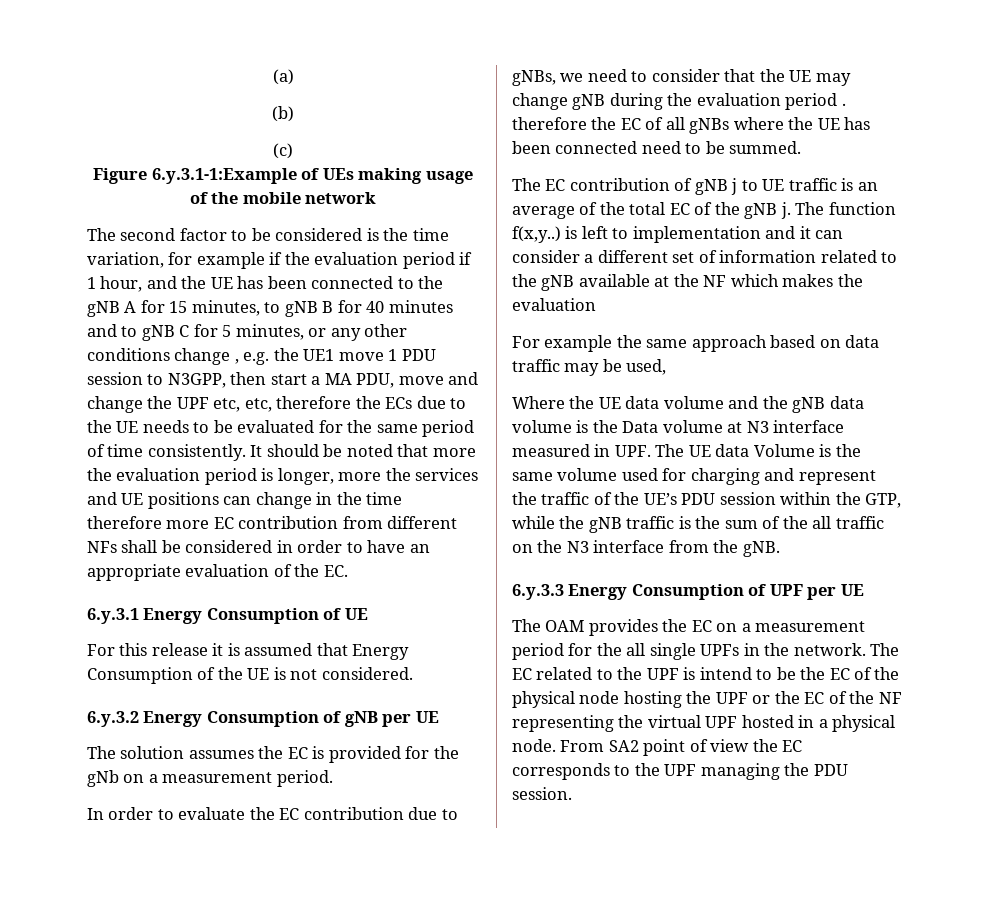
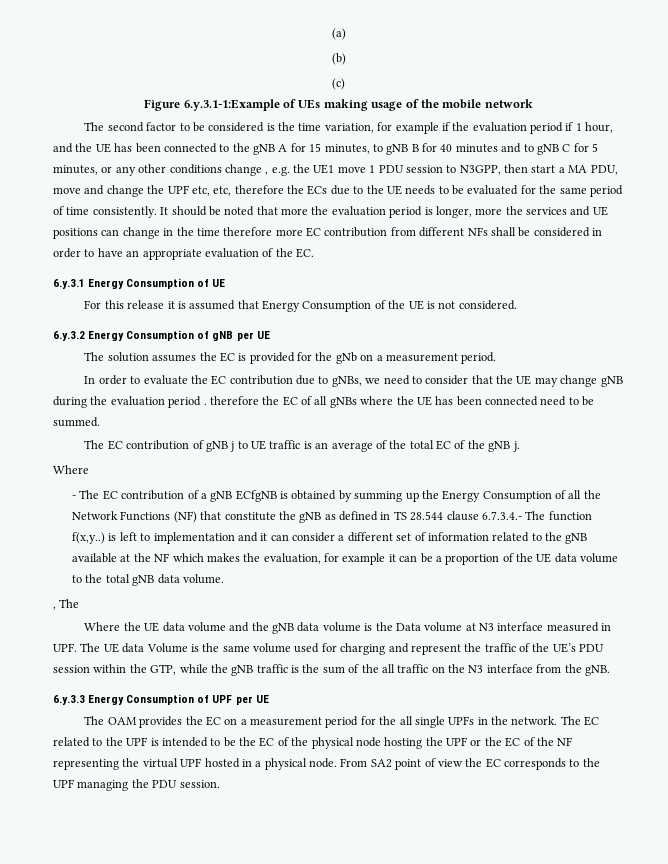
- The EC contribution of gNB j to UE traffic is an average of the total EC of the gNB j. The function f(x,y..) is left to implementation and it can consider a different set of information related to the gNB available at the NF which makes the evaluation
- For example the same approach based on data traffic may be used,
+ The EC contribution of gNB j to UE traffic is an average of the total EC of the gNB j.
+ Where
+ - The EC contribution of a gNB ECfgNB is obtained by summing up the Energy Consumption of all the Network Functions (NF) that constitute the gNB as defined in TS 28.544 clause 6.7.3.4.- The function f(x,y..) is left to implementation and it can consider a different set of information related to the gNB available at the NF which makes the evaluation, for example it can be a proportion of the UE data volume to the total gNB data volume.
+ , The
- The EC related to the UPF is intend to be the EC of the physical node hosting the UPF or the EC of the NF representing the virtual UPF hosted in a physical node.
+ The EC related to the UPF is intended to be the EC of the physical node hosting the UPF or the EC of the NF representing the virtual UPF hosted in a physical node.

